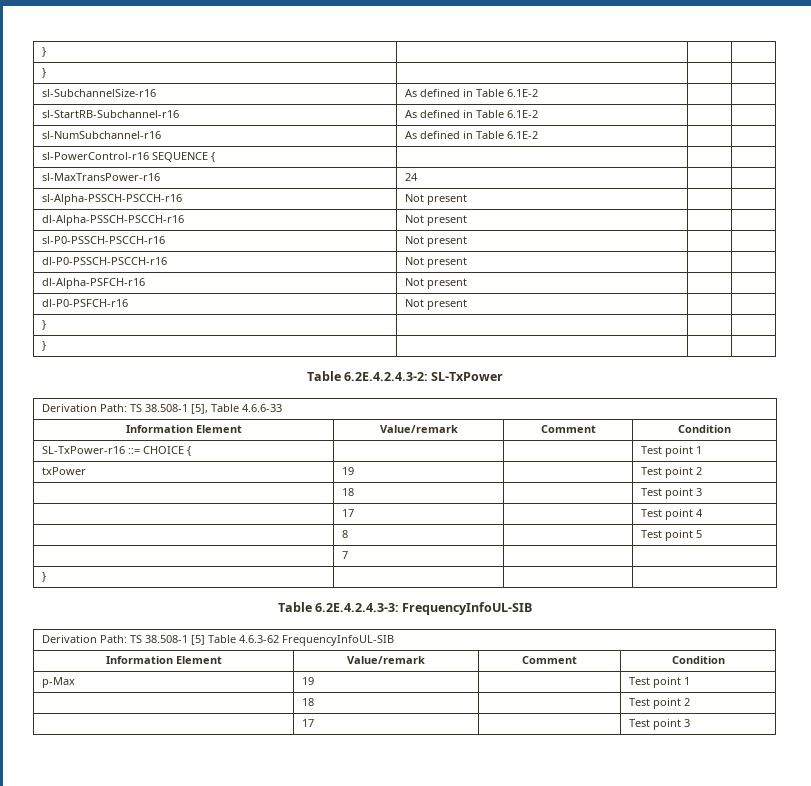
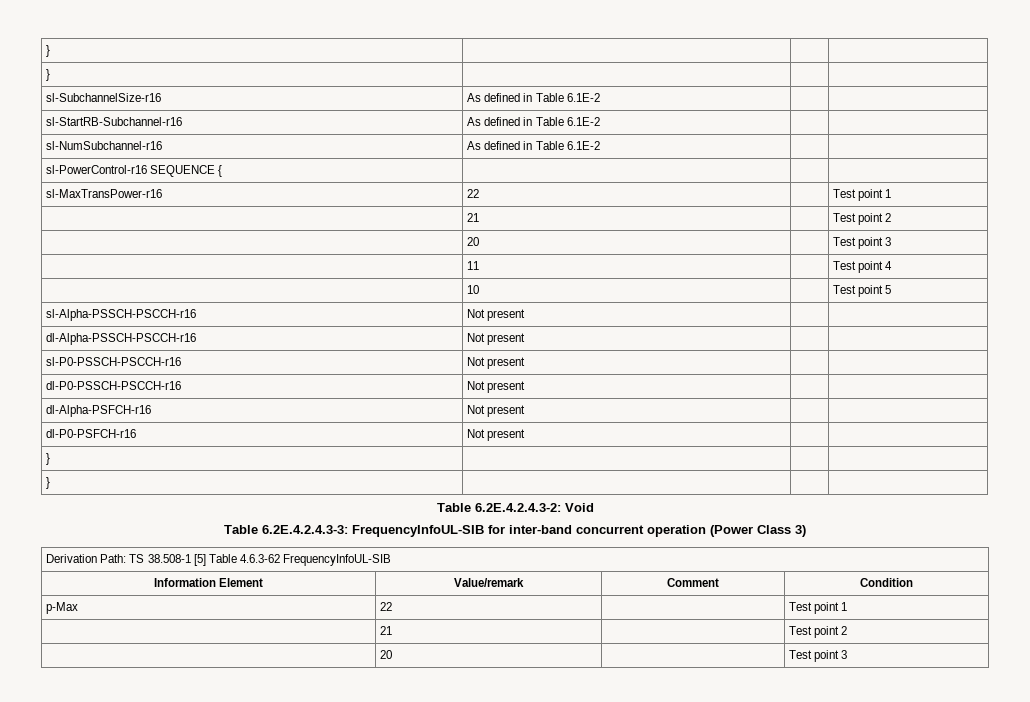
- sl-MaxTransPower-r16 | 24 | |
+ sl-MaxTransPower-r16 | 22 | | Test point 1
+ | 21 | | Test point 2
+ | 20 | | Test point 3
+ | 11 | | Test point 4
+ | 10 | | Test point 5
- Table 6.2E.4.2.4.3-2: SL-TxPower
- Derivation Path: TS 38.508-1 [5], Table 4.6.6-33
- Information Element | Value/remark | Comment | Condition
- SL-TxPower-r16 ::= CHOICE { | | | Test point 1
- txPower | 19 | | Test point 2
- | 18 | | Test point 3
- | 17 | | Test point 4
- | 8 | | Test point 5
- | 7 | |
- } | | |
- Table 6.2E.4.2.4.3-3: FrequencyInfoUL-SIB
+ Table 6.2E.4.2.4.3-2: Void
+ Table 6.2E.4.2.4.3-3: FrequencyInfoUL-SIB for inter-band concurrent operation (Power Class 3)
- p-Max | 19 | | Test point 1
- | 18 | | Test point 2
- | 17 | | Test point 3
+ p-Max | 22 | | Test point 1
+ | 21 | | Test point 2
+ | 20 | | Test point 3

